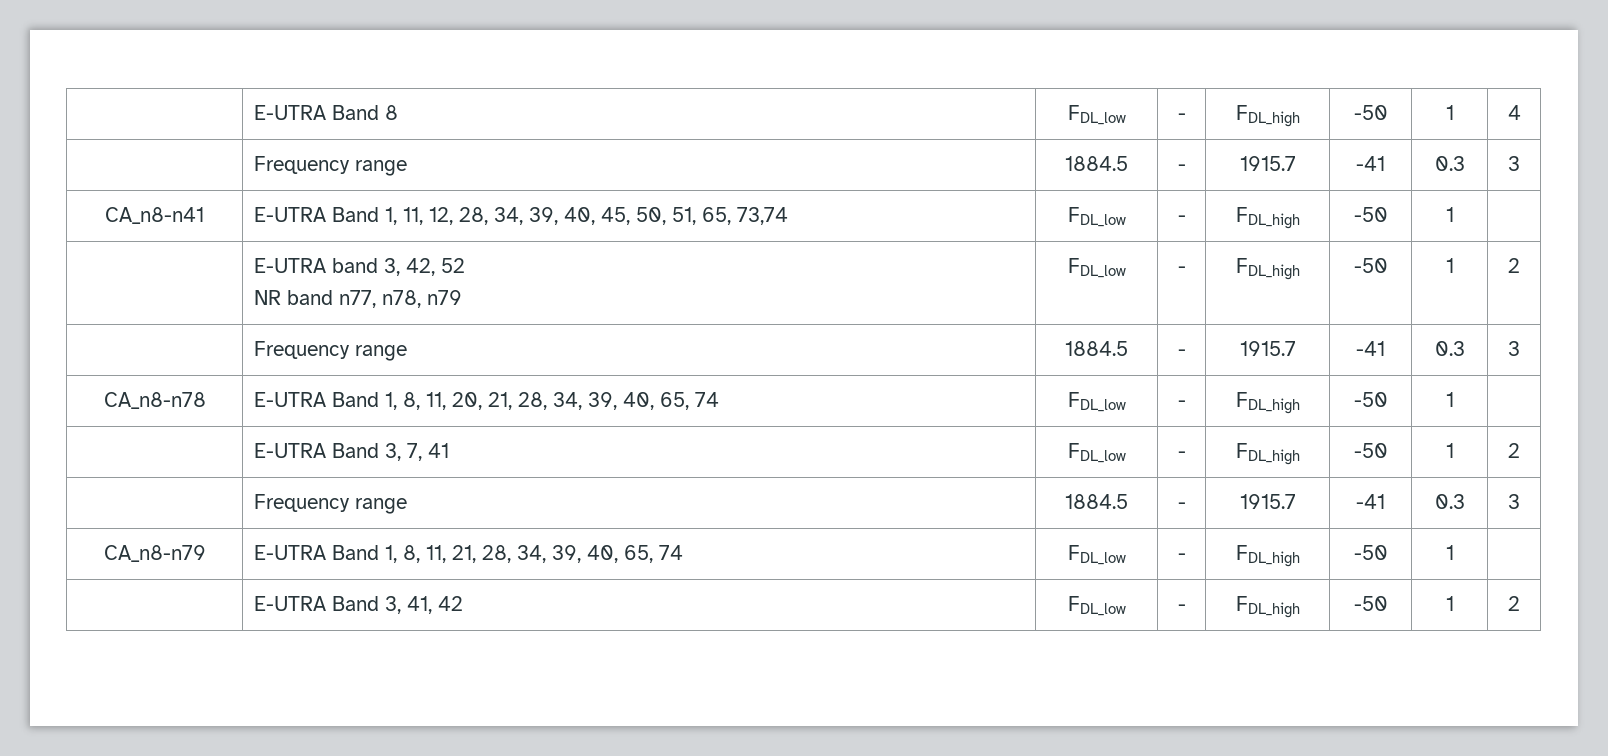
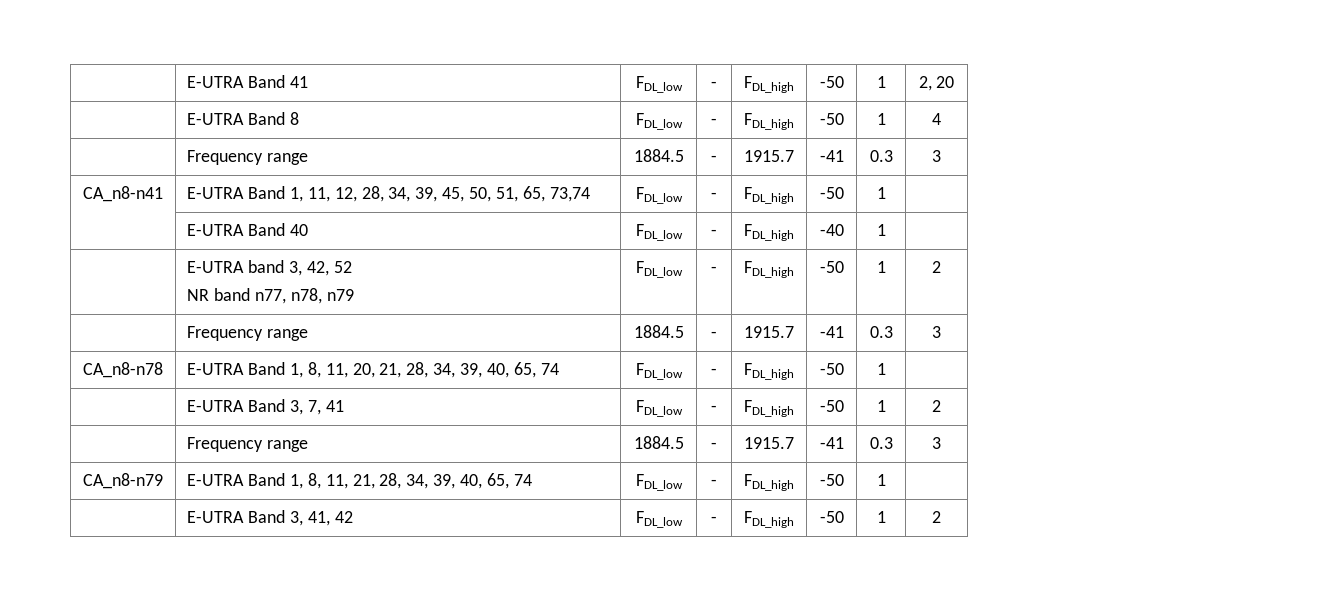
+ | E-UTRA Band 41 | FDL_low | - | FDL_high | -50 | 1 | 2, 20
- CA_n8-n41 | E-UTRA Band 1, 11, 12, 28, 34, 39, 40, 45, 50, 51, 65, 73,74 | FDL_low | - | FDL_high | -50 | 1 |
+ CA_n8-n41 | E-UTRA Band 1, 11, 12, 28, 34, 39, 45, 50, 51, 65, 73,74 | FDL_low | - | FDL_high | -50 | 1 |
+ | E-UTRA Band 40 | FDL_low | - | FDL_high | -40 | 1 |

